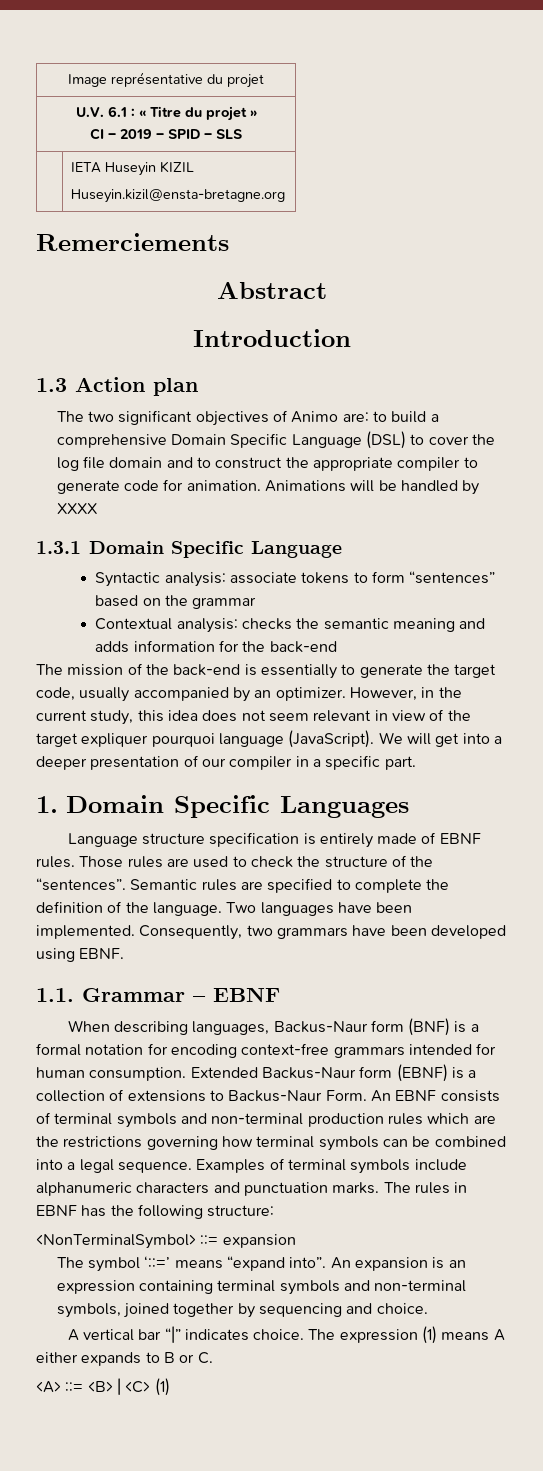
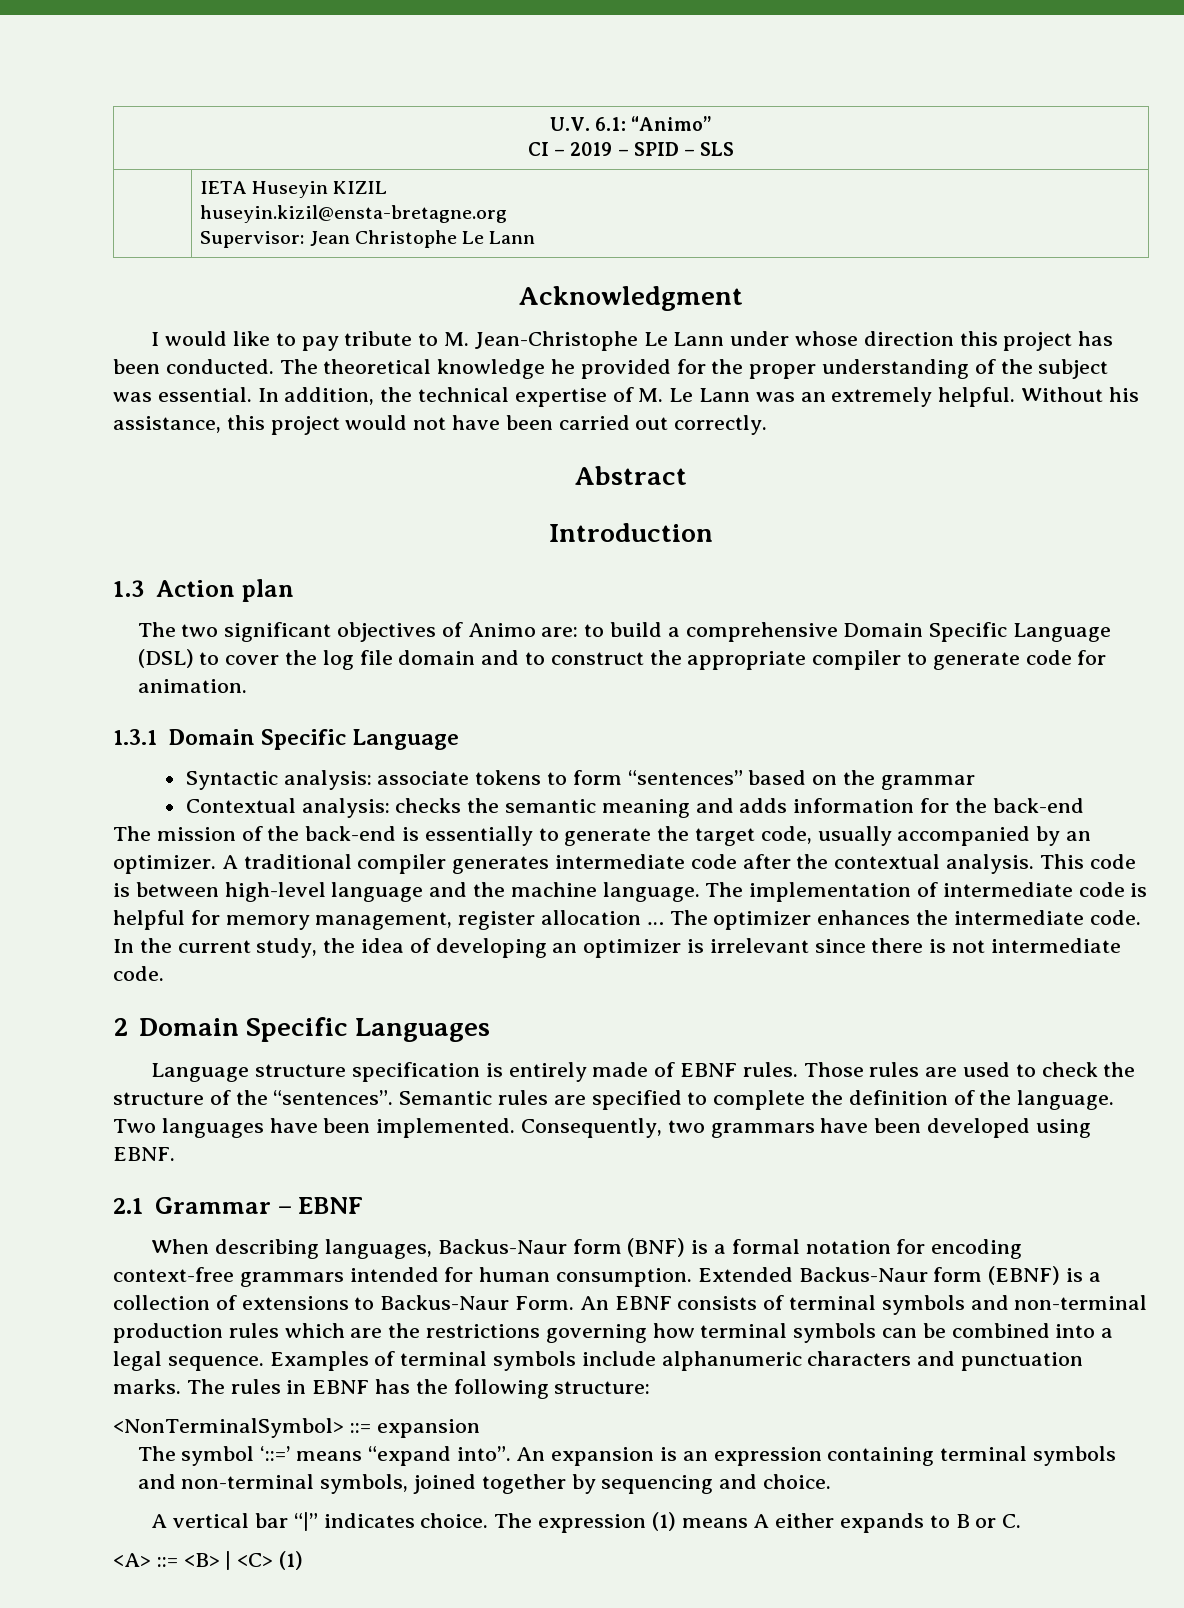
- Image représentative du projet
- U.V. 6.1 : « Titre du projet »
+ U.V. 6.1: “Animo”
  | IETA Huseyin KIZIL
- Huseyin.kizil@ensta-bretagne.org
- Remerciements
+ huseyin.kizil@ensta-bretagne.org
+ Supervisor: Jean Christophe Le Lann
+ Acknowledgment
+ I would like to pay tribute to M. Jean-Christophe Le Lann under whose direction this project has been conducted. The theoretical knowledge he provided for the proper understanding of the subject was essential. In addition, the technical expertise of M. Le Lann was an extremely helpful. Without his assistance, this project would not have been carried out correctly.
- Animations will be handled by XXXX
- However, in the current study, this idea does not seem relevant in view of the target expliquer pourquoi language (JavaScript). We will get into a deeper presentation of our compiler in a specific part.
- 1. Domain Specific Languages
+ A traditional compiler generates intermediate code after the contextual analysis. This code is between high-level language and the machine language. The implementation of intermediate code is helpful for memory management, register allocation … The optimizer enhances the intermediate code. In the current study, the idea of developing an optimizer is irrelevant since there is not intermediate code.
+ 2 Domain Specific Languages
- 1.1. Grammar – EBNF
+ 2.1 Grammar – EBNF

